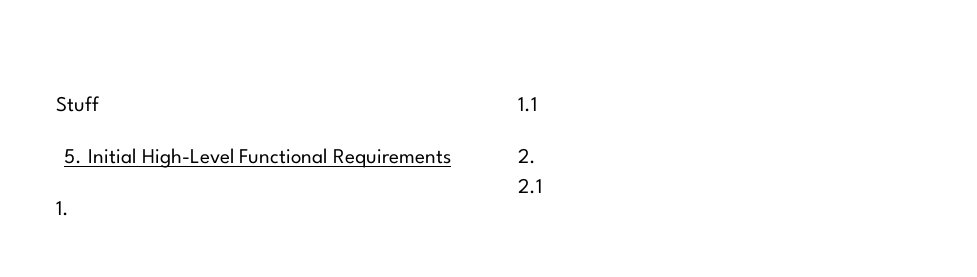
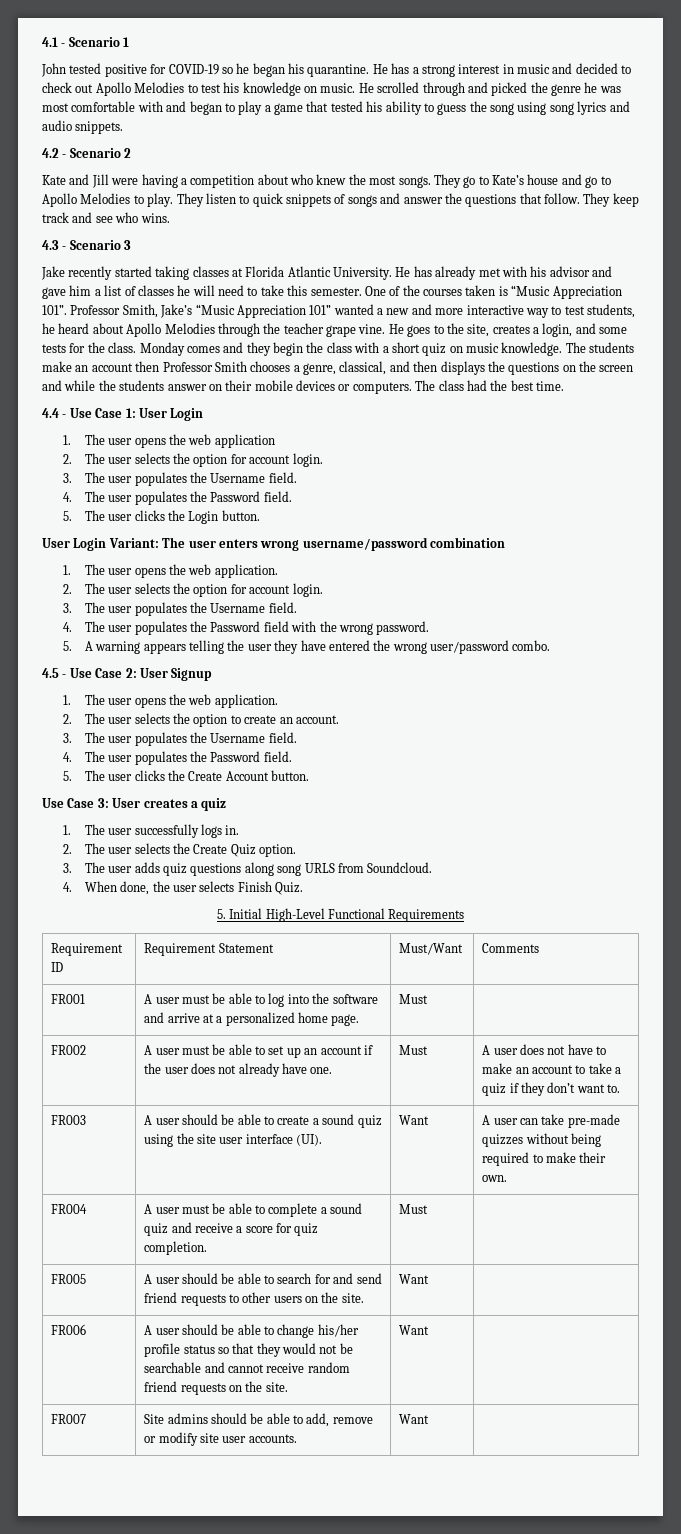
- Stuff
+ 4.1 - Scenario 1
+ John tested positive for COVID-19 so he began his quarantine. He has a strong interest in music and decided to check out Apollo Melodies to test his knowledge on music. He scrolled through and picked the genre he was most comfortable with and began to play a game that tested his ability to guess the song using song lyrics and audio snippets.
+ 4.2 - Scenario 2
+ Kate and Jill were having a competition about who knew the most songs. They go to Kate’s house and go to Apollo Melodies to play. They listen to quick snippets of songs and answer the questions that follow. They keep track and see who wins.
+ 4.3 - Scenario 3
+ Jake recently started taking classes at Florida Atlantic University. He has already met with his advisor and gave him a list of classes he will need to take this semester. One of the courses taken is “Music Appreciation 101”. Professor Smith, Jake’s “Music Appreciation 101” wanted a new and more interactive way to test students, he heard about Apollo Melodies through the teacher grape vine. He goes to the site, creates a login, and some tests for the class. Monday comes and they begin the class with a short quiz on music knowledge. The students make an account then Professor Smith chooses a genre, classical, and then displays the questions on the screen and while the students answer on their mobile devices or computers. The class had the best time.
+ 4.4 - Use Case 1: User Login
+ 1. The user opens the web application
+ 2. The user selects the option for account login.
+ 3. The user populates the Username field.
+ 4. The user populates the Password field.
+ 5. The user clicks the Login button.
+ User Login Variant: The user enters wrong username/password combination
+ 1. The user opens the web application.
+ 2. The user selects the option for account login.
+ 3. The user populates the Username field.
+ 4. The user populates the Password field with the wrong password.
+ 5. A warning appears telling the user they have entered the wrong user/password combo.
+ 4.5 - Use Case 2: User Signup
+ 1. The user opens the web application.
+ 2. The user selects the option to create an account.
+ 3. The user populates the Username field.
+ 4. The user populates the Password field.
+ 5. The user clicks the Create Account button.
+ Use Case 3: User creates a quiz
+ 1. The user successfully logs in.
+ 2. The user selects the Create Quiz option.
+ 3. The user adds quiz questions along song URLS from Soundcloud.
+ 4. When done, the user selects Finish Quiz.
- 1.
- 1.1
- 2.
- 2.1
+ Requirement ID | Requirement Statement | Must/Want | Comments
+ FR001 | A user must be able to log into the software and arrive at a personalized home page. | Must |
+ FR002 | A user must be able to set up an account if the user does not already have one. | Must | A user does not have to make an account to take a quiz if they don’t want to.
+ FR003 | A user should be able to create a sound quiz using the site user interface (UI). | Want | A user can take pre-made quizzes without being required to make their own.
+ FR004 | A user must be able to complete a sound quiz and receive a score for quiz completion. | Must |
+ FR005 | A user should be able to search for and send friend requests to other users on the site. | Want |
+ FR006 | A user should be able to change his/her profile status so that they would not be searchable and cannot receive random friend requests on the site. | Want |
+ FR007 | Site admins should be able to add, remove or modify site user accounts. | Want |

